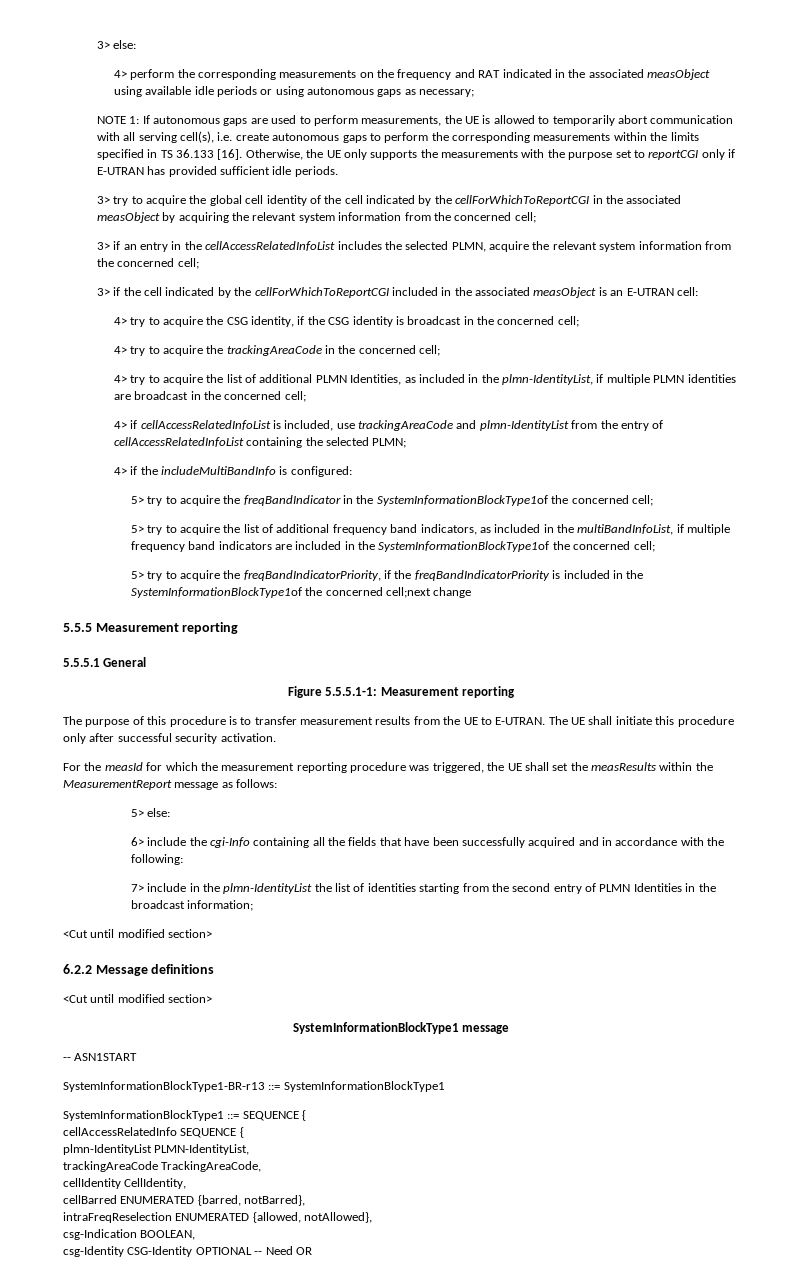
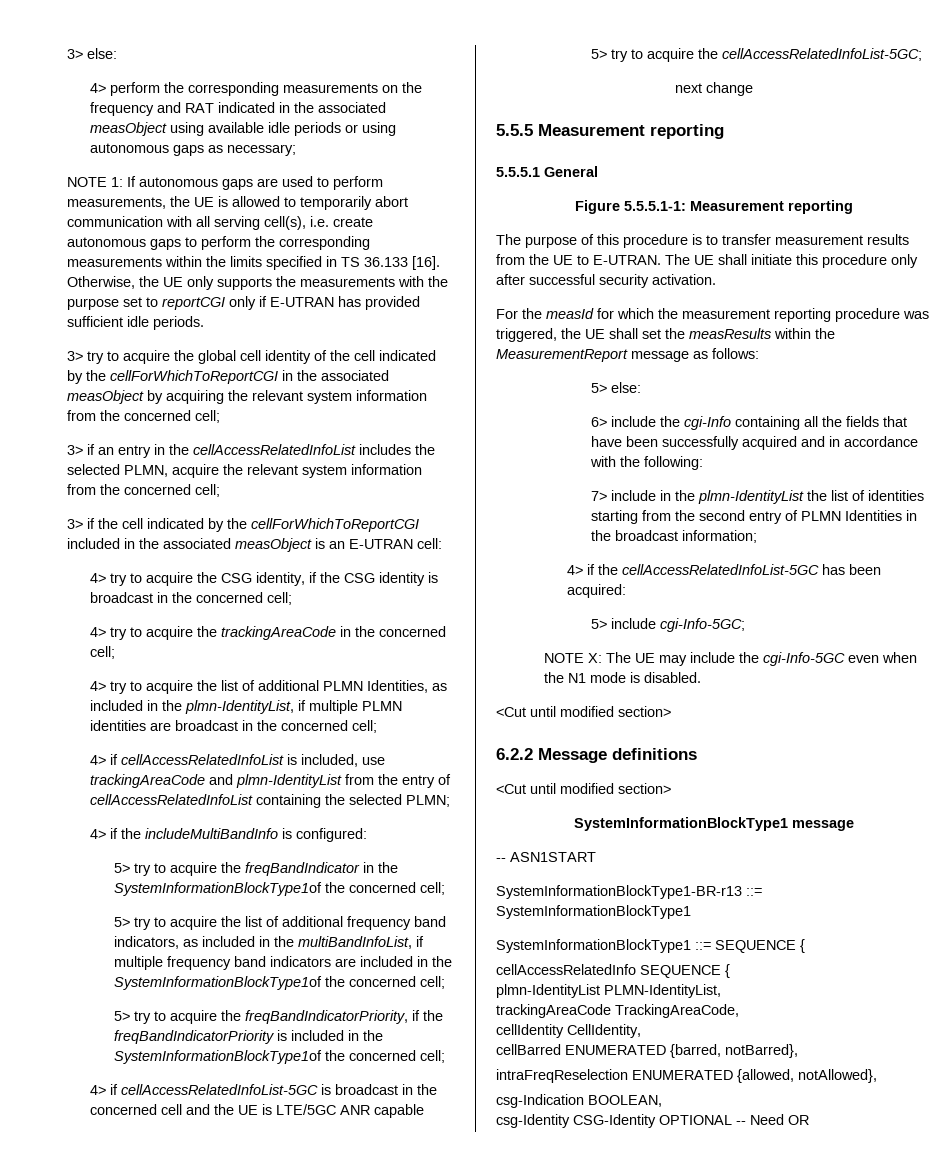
- 5> try to acquire the freqBandIndicatorPriority, if the freqBandIndicatorPriority is included in the SystemInformationBlockType1of the concerned cell;next change
+ 5> try to acquire the freqBandIndicatorPriority, if the freqBandIndicatorPriority is included in the SystemInformationBlockType1of the concerned cell;
+ 4> if cellAccessRelatedInfoList-5GC is broadcast in the concerned cell and the UE is LTE/5GC ANR capable
+ 5> try to acquire the cellAccessRelatedInfoList-5GC;
+ next change
+ 4> if the cellAccessRelatedInfoList-5GC has been acquired:
+ 5> include cgi-Info-5GC;
+ NOTE X: The UE may include the cgi-Info-5GC even when the N1 mode is disabled.

